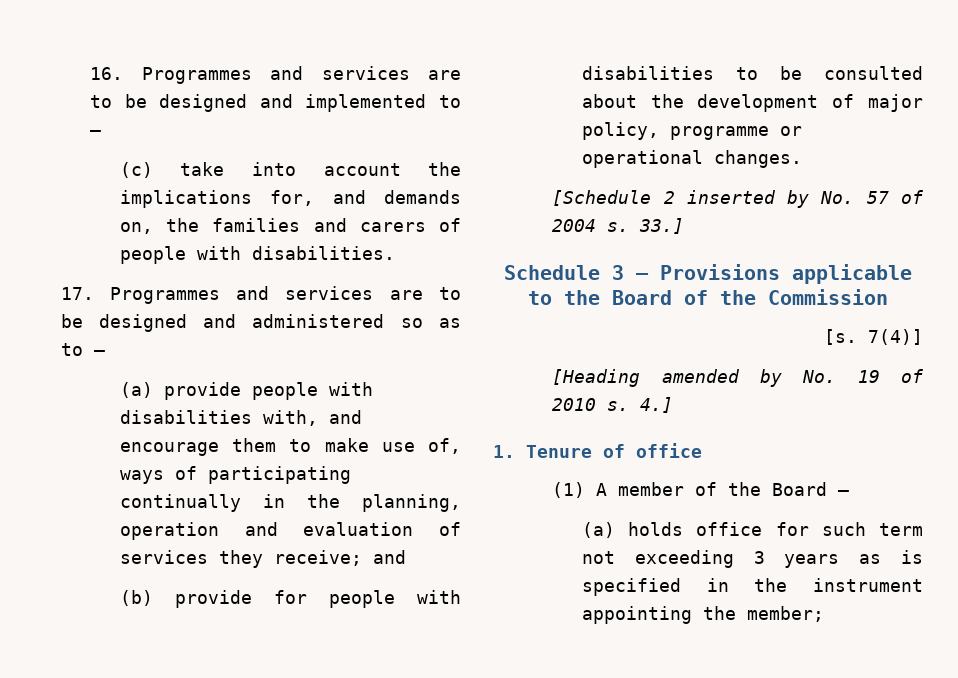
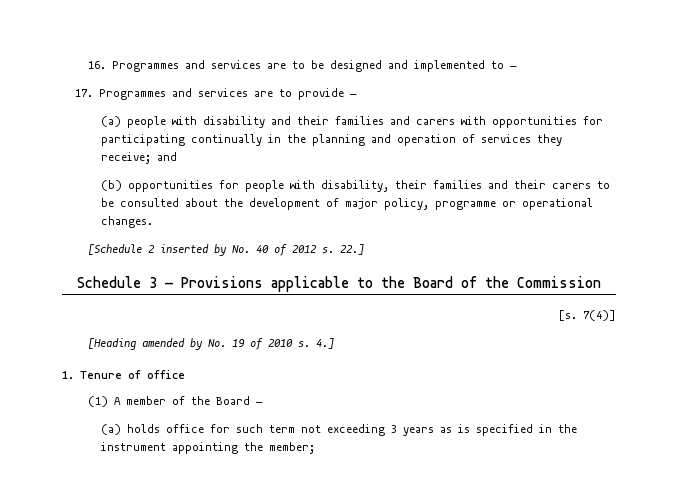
- (c) take into account the implications for, and demands on, the families and carers of people with disabilities.
- 17. Programmes and services are to be designed and administered so as to —
- (a) provide people with disabilities with, and encourage them to make use of, ways of participating continually in the planning, operation and evaluation of services they receive; and
+ 17. Programmes and services are to provide —
+ (a) people with disability and their families and carers with opportunities for participating continually in the planning and operation of services they receive; and
- (b) provide for people with disabilities to be consulted about the development of major policy, programme or operational changes.
+ (b) opportunities for people with disability, their families and their carers to be consulted about the development of major policy, programme or operational changes.
- [Schedule 2 inserted by No. 57 of 2004 s. 33.]
+ [Schedule 2 inserted by No. 40 of 2012 s. 22.]

